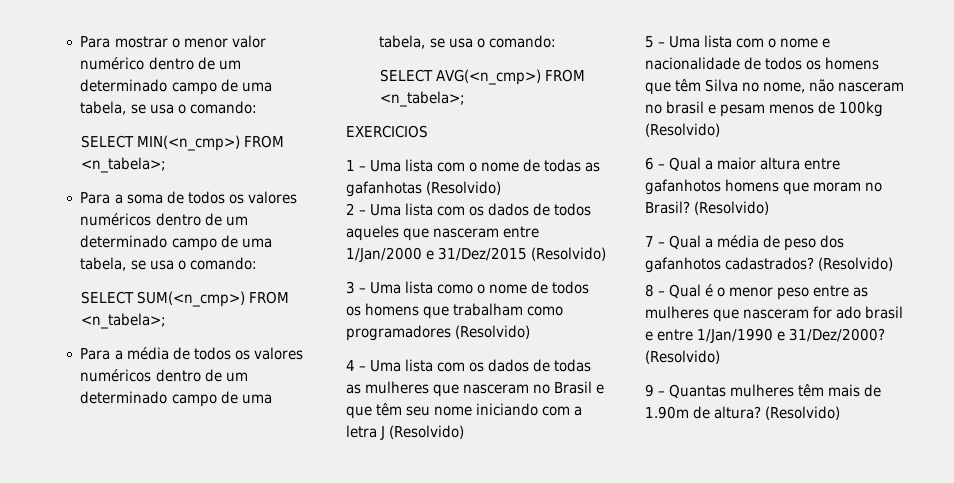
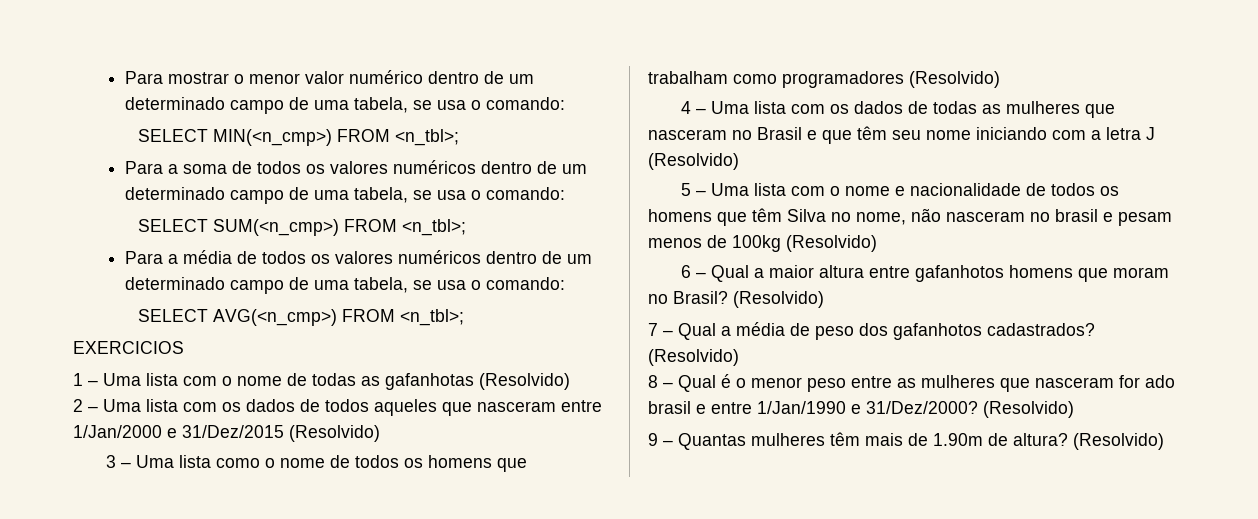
- SELECT MIN(<n_cmp>) FROM <n_tabela>;
+ SELECT MIN(<n_cmp>) FROM <n_tbl>;
- SELECT SUM(<n_cmp>) FROM <n_tabela>;
+ SELECT SUM(<n_cmp>) FROM <n_tbl>;
- SELECT AVG(<n_cmp>) FROM <n_tabela>;
+ SELECT AVG(<n_cmp>) FROM <n_tbl>;

